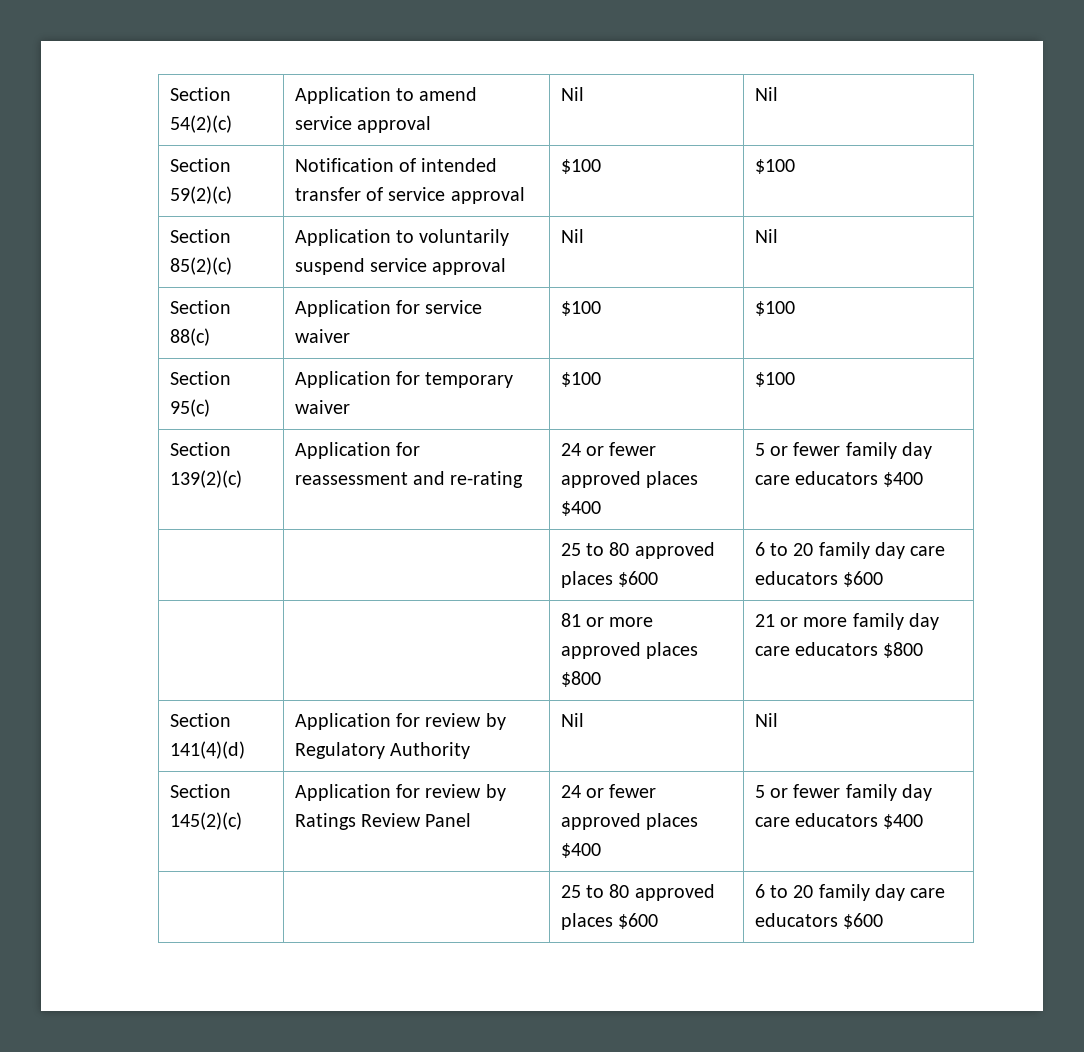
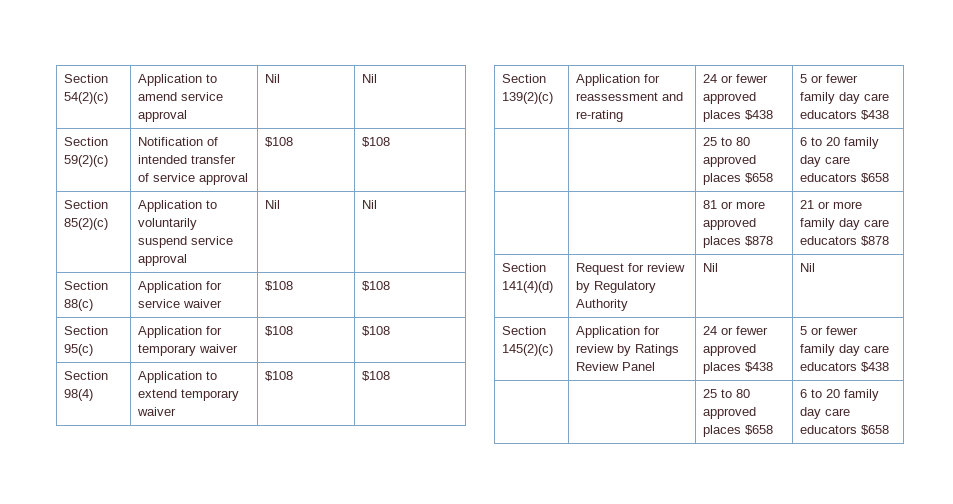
- Section 59(2)(c) | Notification of intended transfer of service approval | $100 | $100
+ Section 59(2)(c) | Notification of intended transfer of service approval | $108 | $108
- Section 88(c) | Application for service waiver | $100 | $100
+ Section 88(c) | Application for service waiver | $108 | $108
- Section 95(c) | Application for temporary waiver | $100 | $100
+ Section 95(c) | Application for temporary waiver | $108 | $108
+ Section 98(4) | Application to extend temporary waiver | $108 | $108
- Section 139(2)(c) | Application for reassessment and re-rating | 24 or fewer approved places $400 | 5 or fewer family day care educators $400
- | | 25 to 80 approved places $600 | 6 to 20 family day care educators $600
+ Section 139(2)(c) | Application for reassessment and re-rating | 24 or fewer approved places $438 | 5 or fewer family day care educators $438
+ | | 25 to 80 approved places $658 | 6 to 20 family day care educators $658
- | | 81 or more approved places $800 | 21 or more family day care educators $800
+ | | 81 or more approved places $878 | 21 or more family day care educators $878
- Section 141(4)(d) | Application for review by Regulatory Authority | Nil | Nil
+ Section 141(4)(d) | Request for review by Regulatory Authority | Nil | Nil
- Section 145(2)(c) | Application for review by Ratings Review Panel | 24 or fewer approved places $400 | 5 or fewer family day care educators $400
- | | 25 to 80 approved places $600 | 6 to 20 family day care educators $600
+ Section 145(2)(c) | Application for review by Ratings Review Panel | 24 or fewer approved places $438 | 5 or fewer family day care educators $438
+ | | 25 to 80 approved places $658 | 6 to 20 family day care educators $658

